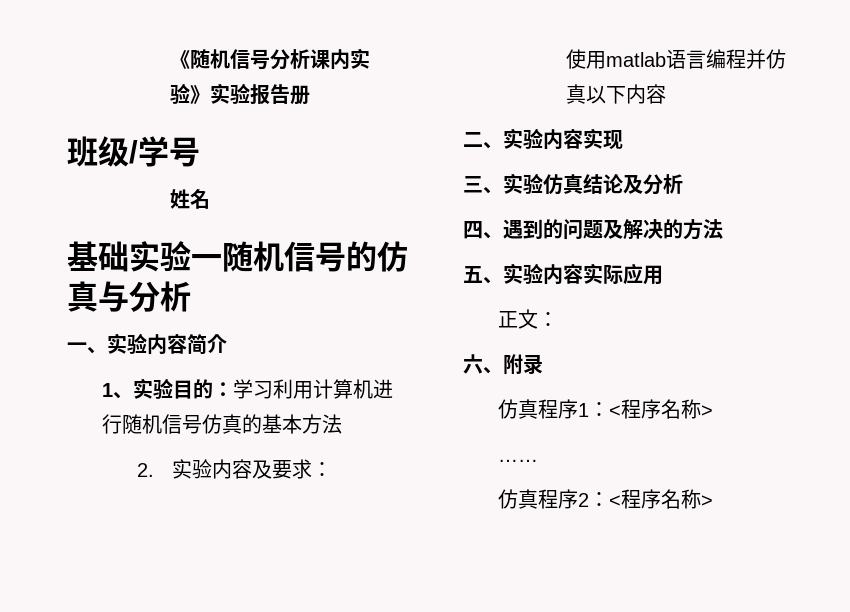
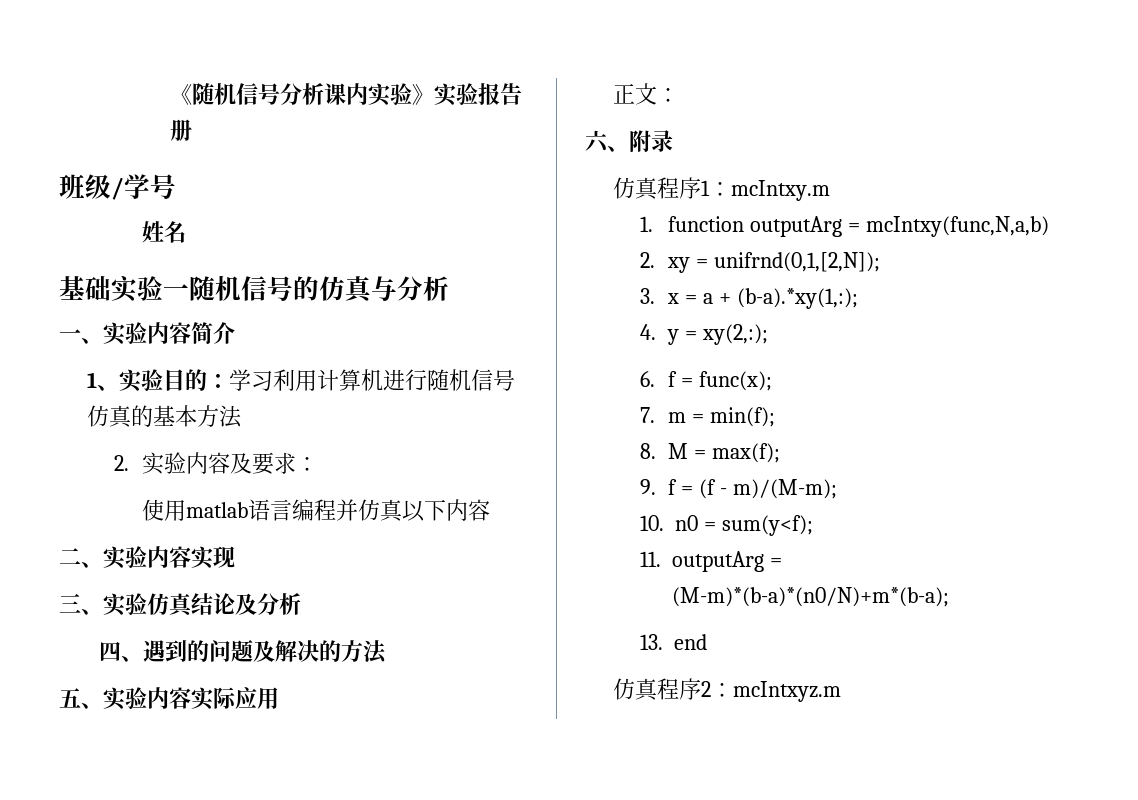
- 仿真程序1：<程序名称>
- ……
+ 仿真程序1：mcIntxy.m
+ 1. function outputArg = mcIntxy(func,N,a,b)
+ 2. xy = unifrnd(0,1,[2,N]);
+ 3. x = a + (b-a).*xy(1,:);
+ 4. y = xy(2,:);
+ 6. f = func(x);
+ 7. m = min(f);
+ 8. M = max(f);
+ 9. f = (f - m)/(M-m);
+ 10. n0 = sum(y<f);
+ 11. outputArg = (M-m)*(b-a)*(n0/N)+m*(b-a);
+ 13. end
- 仿真程序2：<程序名称>
+ 仿真程序2：mcIntxyz.m

